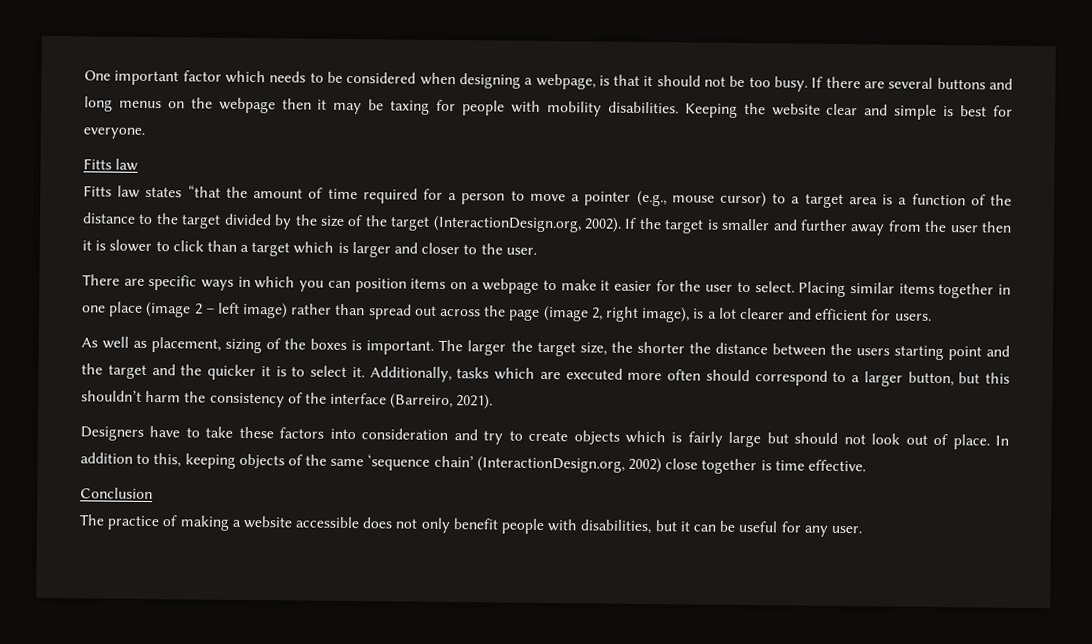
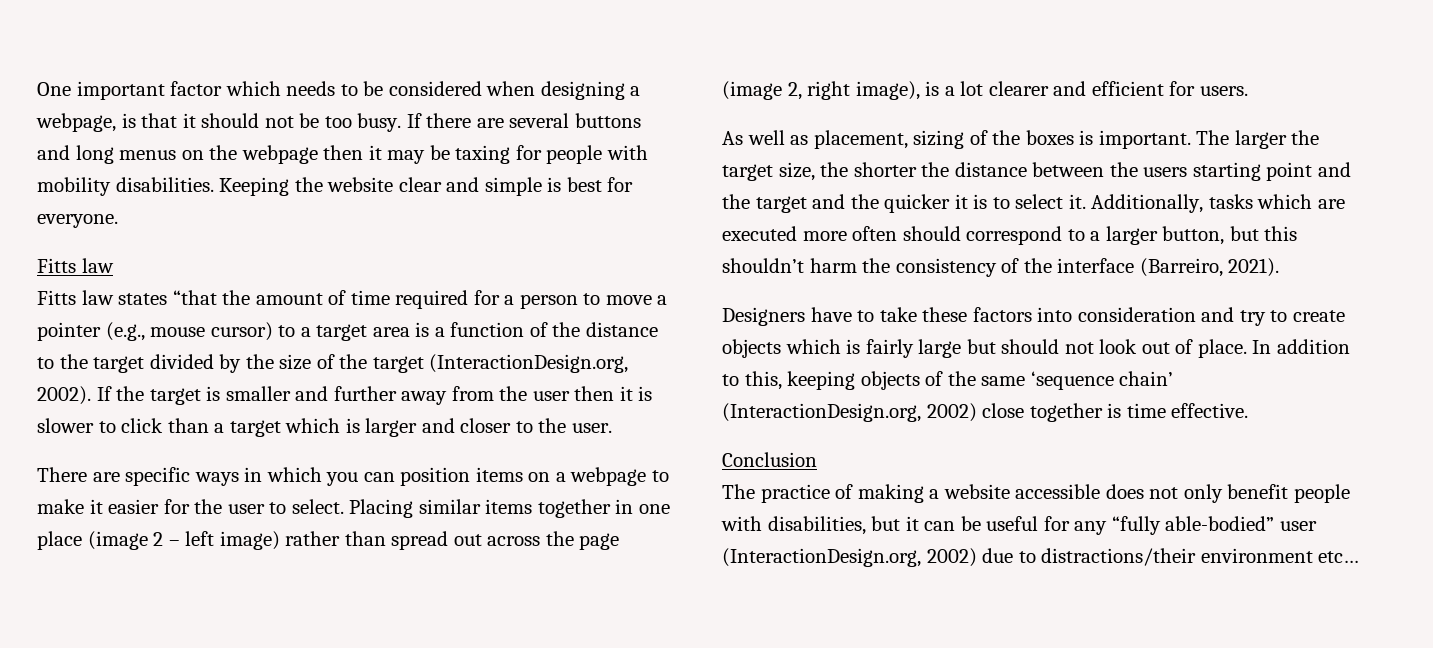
- The practice of making a website accessible does not only benefit people with disabilities, but it can be useful for any user.
+ The practice of making a website accessible does not only benefit people with disabilities, but it can be useful for any “fully able-bodied” user (InteractionDesign.org, 2002) due to distractions/their environment etc…

